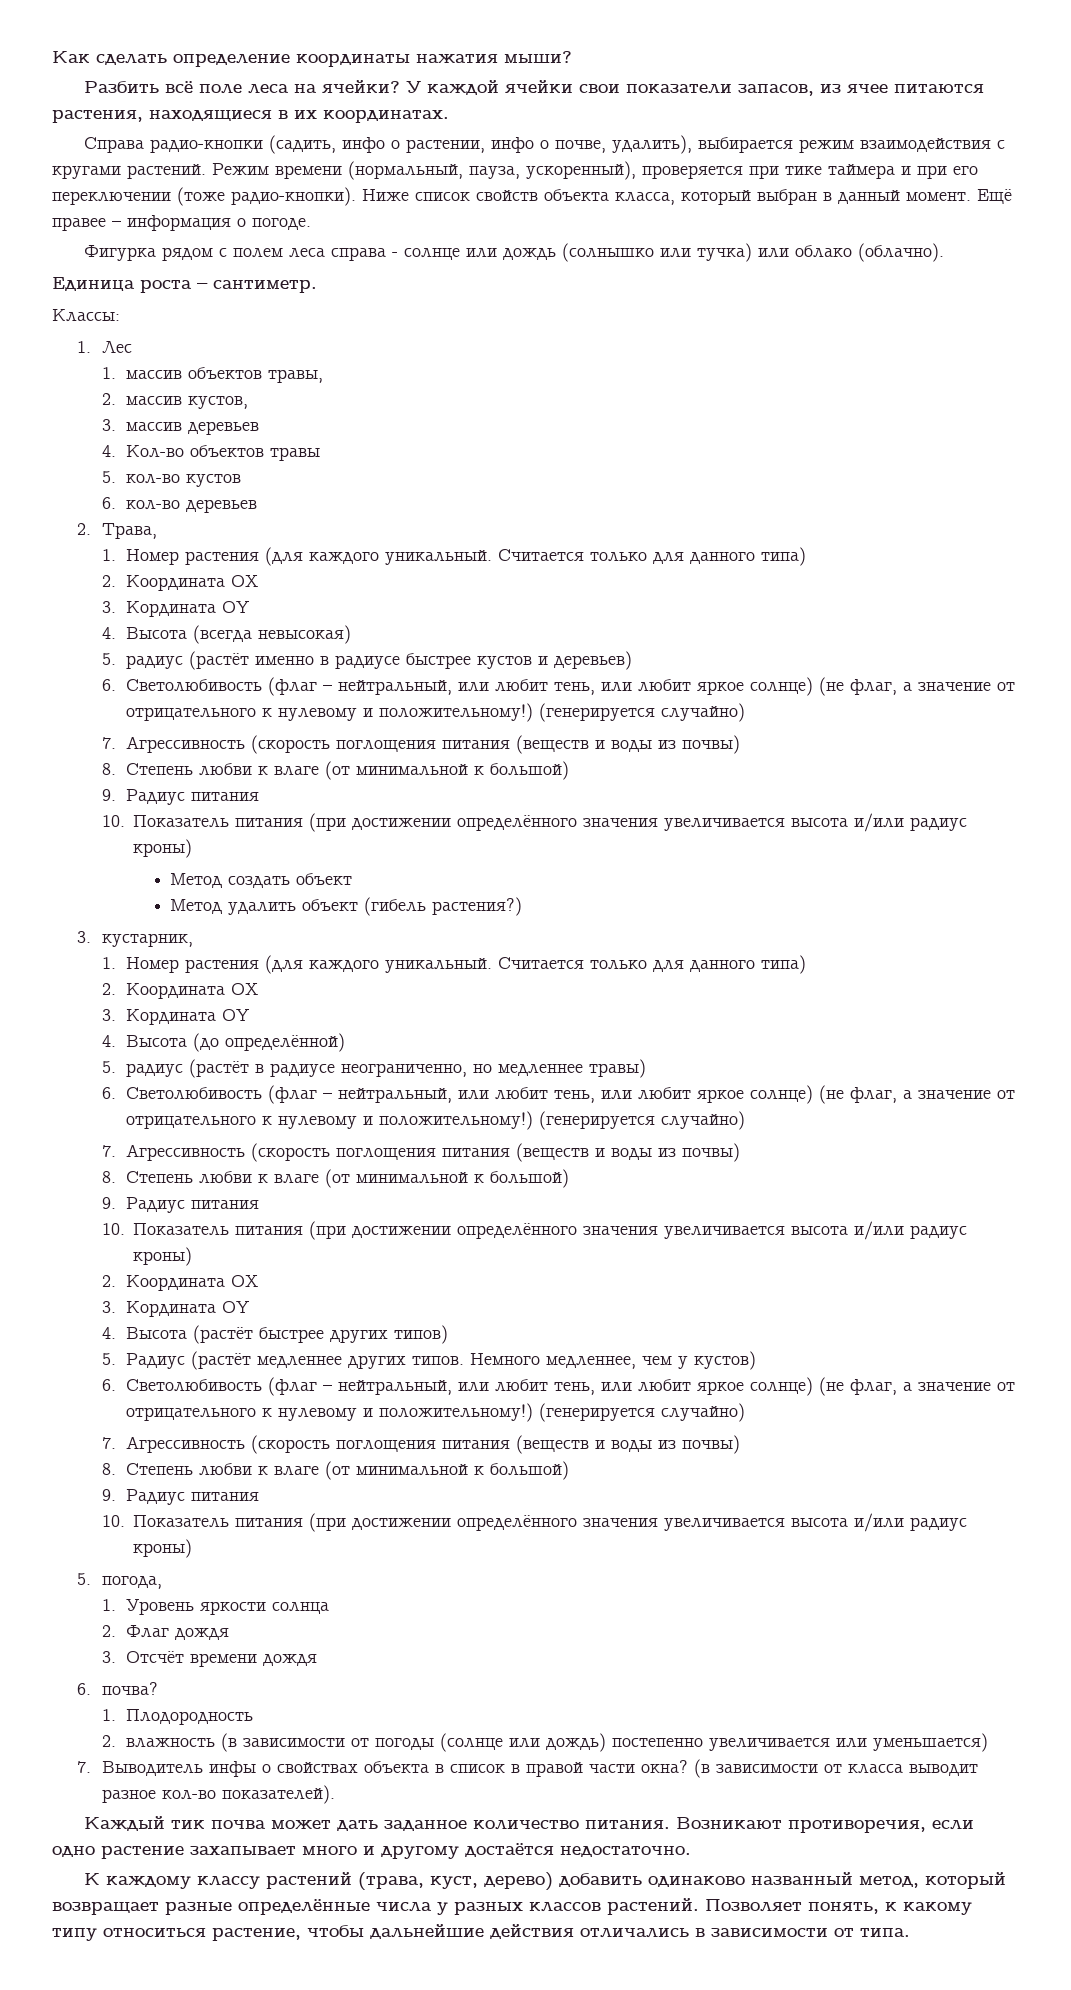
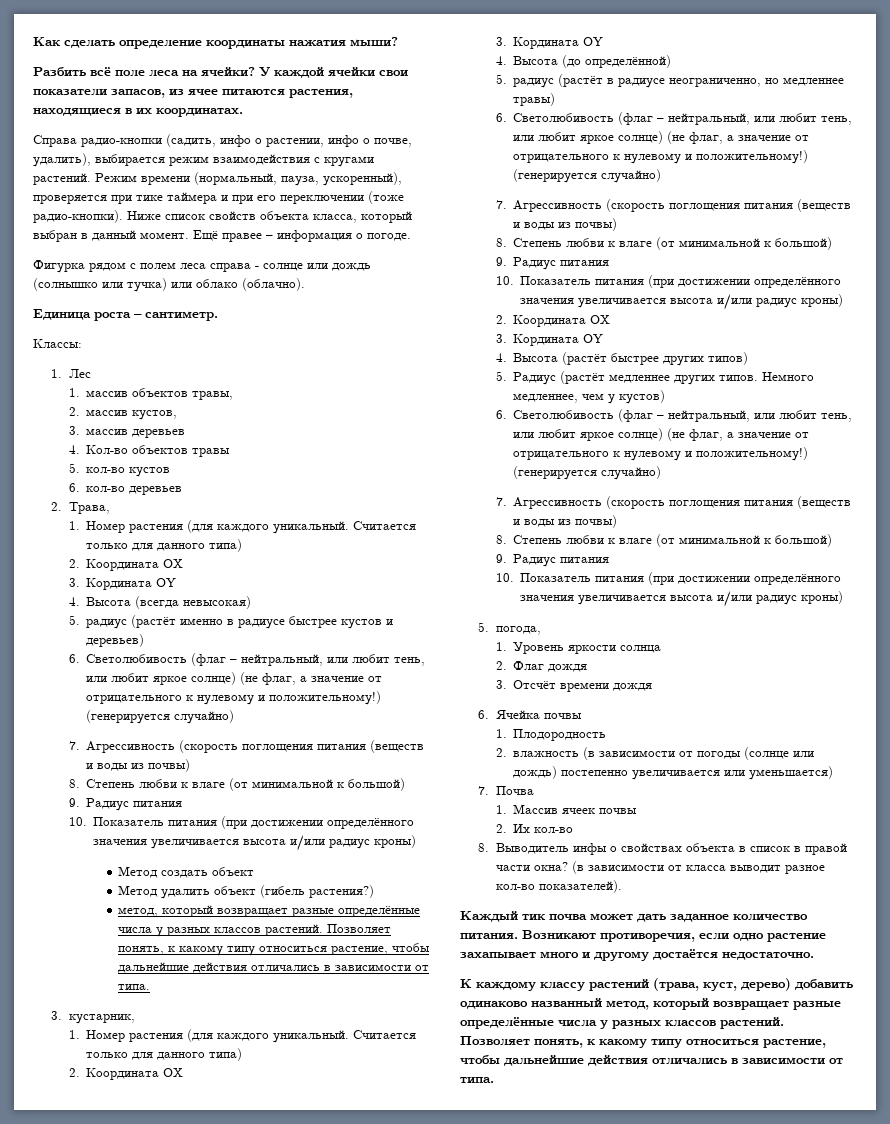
  Метод удалить объект (гибель растения?)
+ метод, который возвращает разные определённые числа у разных классов растений. Позволяет понять, к какому типу относиться растение, чтобы дальнейшие действия отличались в зависимости от типа.
- 6. почва?
+ 6. Ячейка почвы
- 7. Выводитель инфы о свойствах объекта в список в правой части окна?
+ 7. Почва
+ 1. Массив ячеек почвы
+ 2. Их кол-во
+ 8. Выводитель инфы о свойствах объекта в список в правой части окна?

